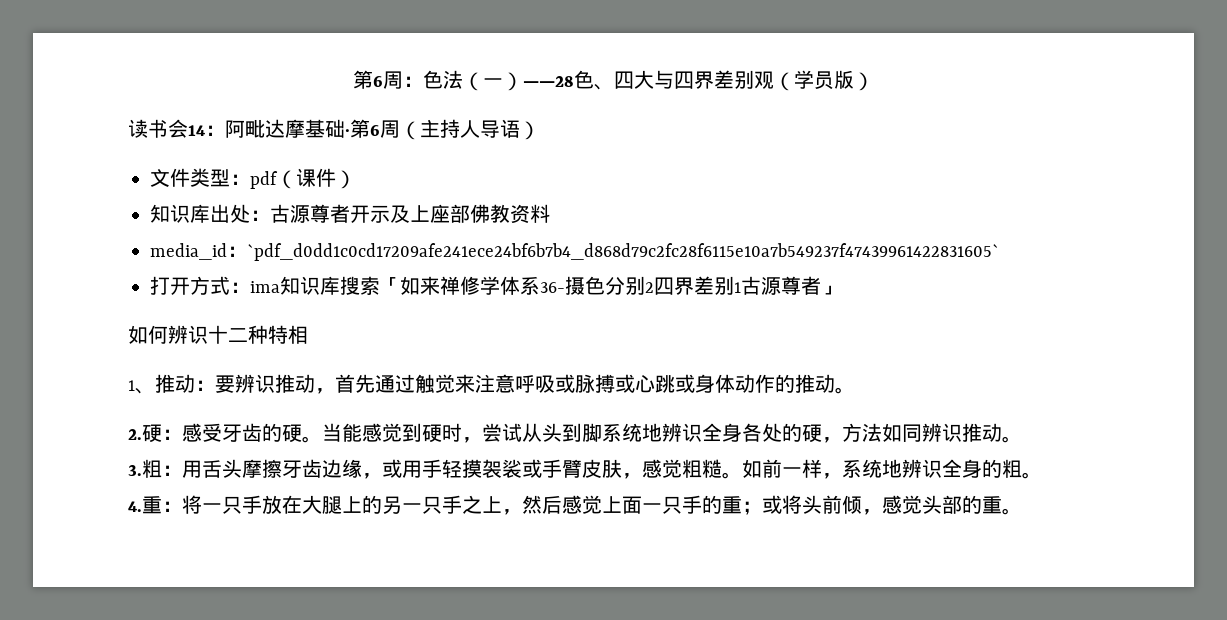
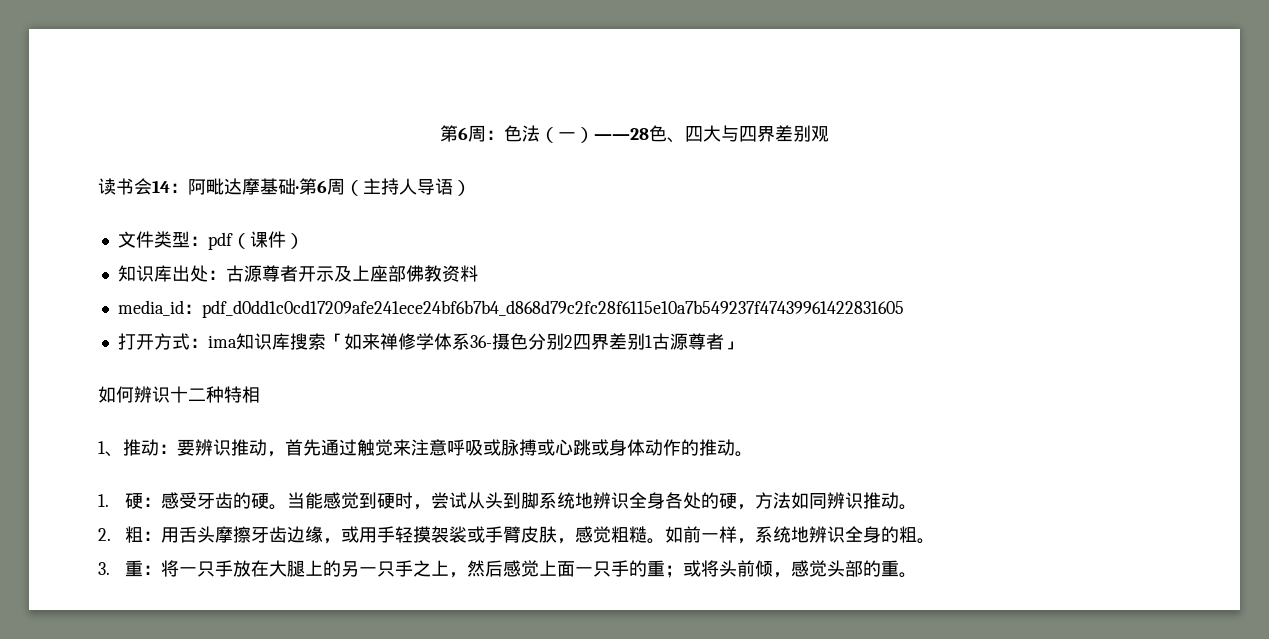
- 第6周：色法（一）——28色、四大与四界差别观（学员版）
+ 第6周：色法（一）——28色、四大与四界差别观
- media_id：`pdf_d0dd1c0cd17209afe241ece24bf6b7b4_d868d79c2fc28f6115e10a7b549237f47439961422831605`
+ media_id：pdf_d0dd1c0cd17209afe241ece24bf6b7b4_d868d79c2fc28f6115e10a7b549237f47439961422831605
- 2.硬：感受牙齿的硬。
+ 1.硬：感受牙齿的硬。
- 3.粗：用舌头摩擦牙齿边缘，或用手轻摸袈裟或手臂皮肤，感觉粗糙。
+ 2.粗：用舌头摩擦牙齿边缘，或用手轻摸袈裟或手臂皮肤，感觉粗糙。
- 4.重：将一只手放在大腿上的另一只手之上，然后感觉上面一只手的重；或将头前倾，感觉头部的重。
+ 3.重：将一只手放在大腿上的另一只手之上，然后感觉上面一只手的重；或将头前倾，感觉头部的重。

